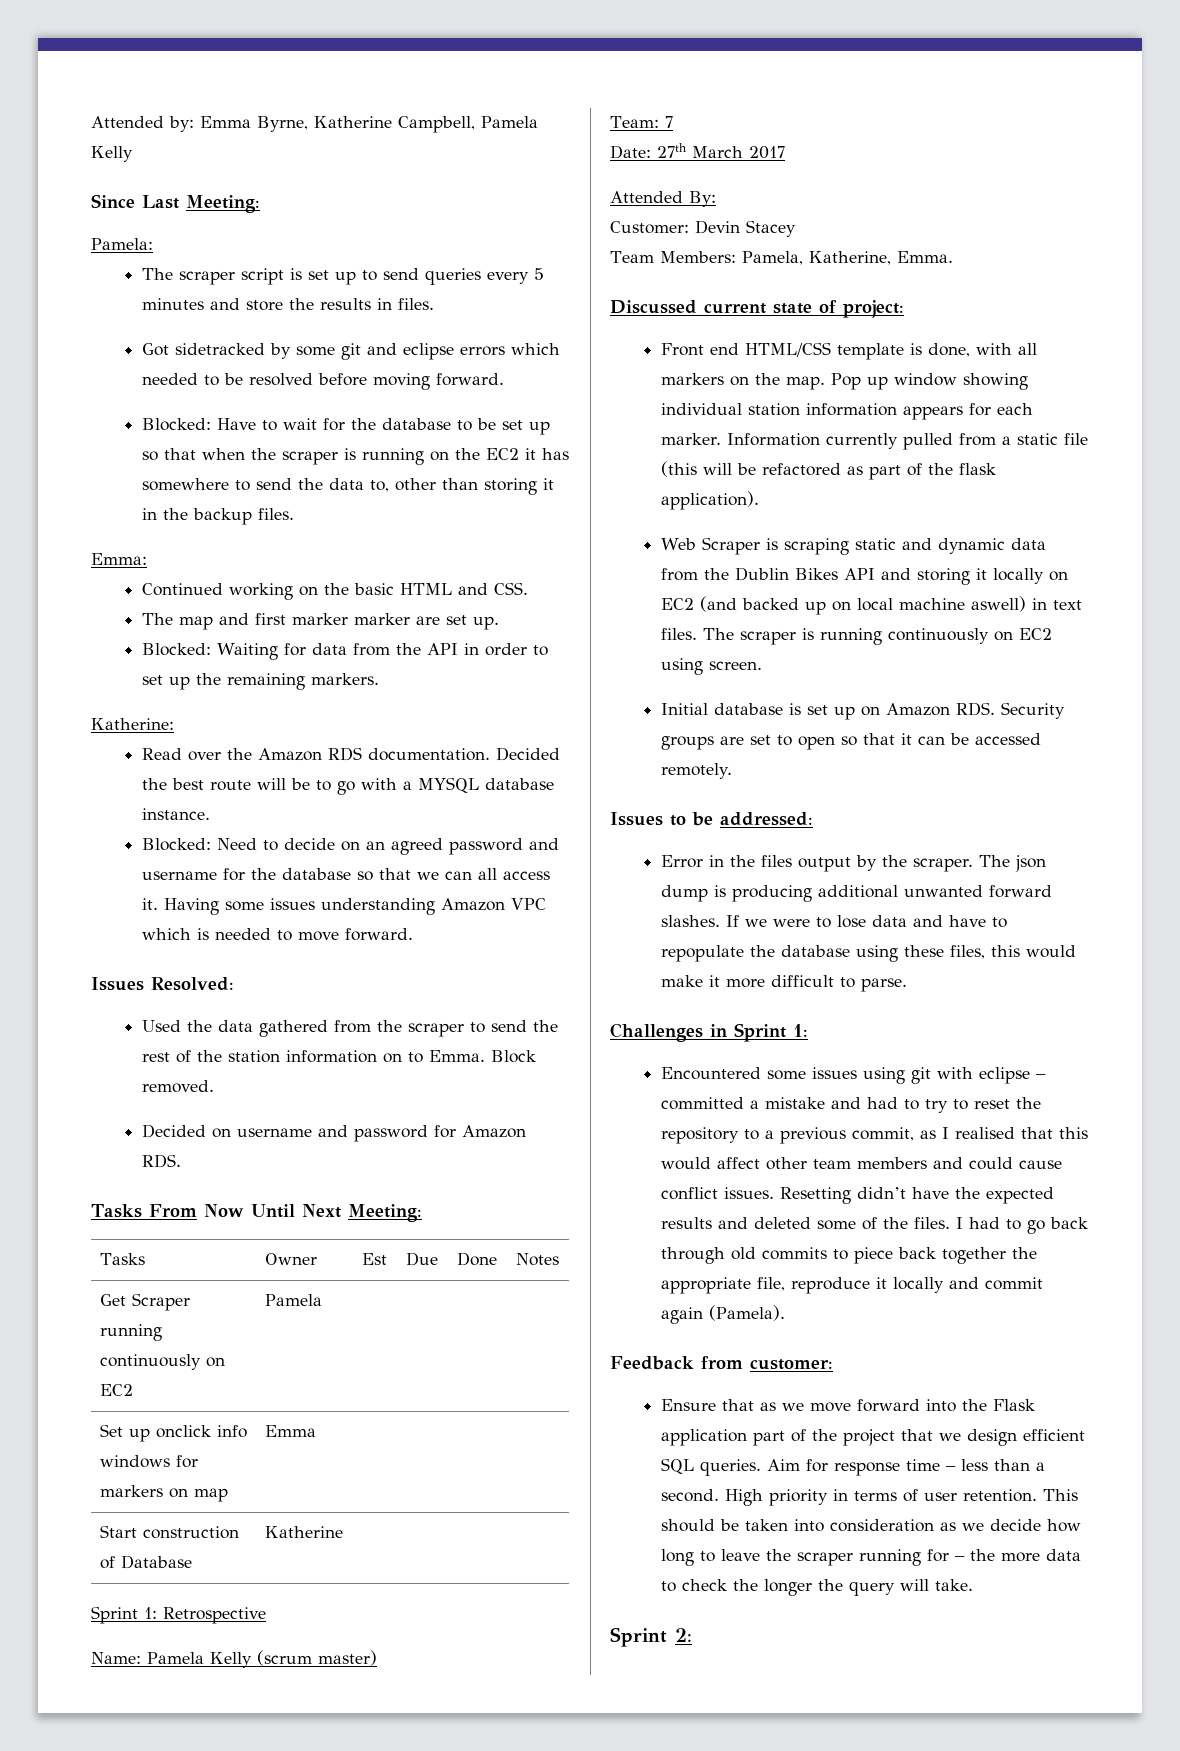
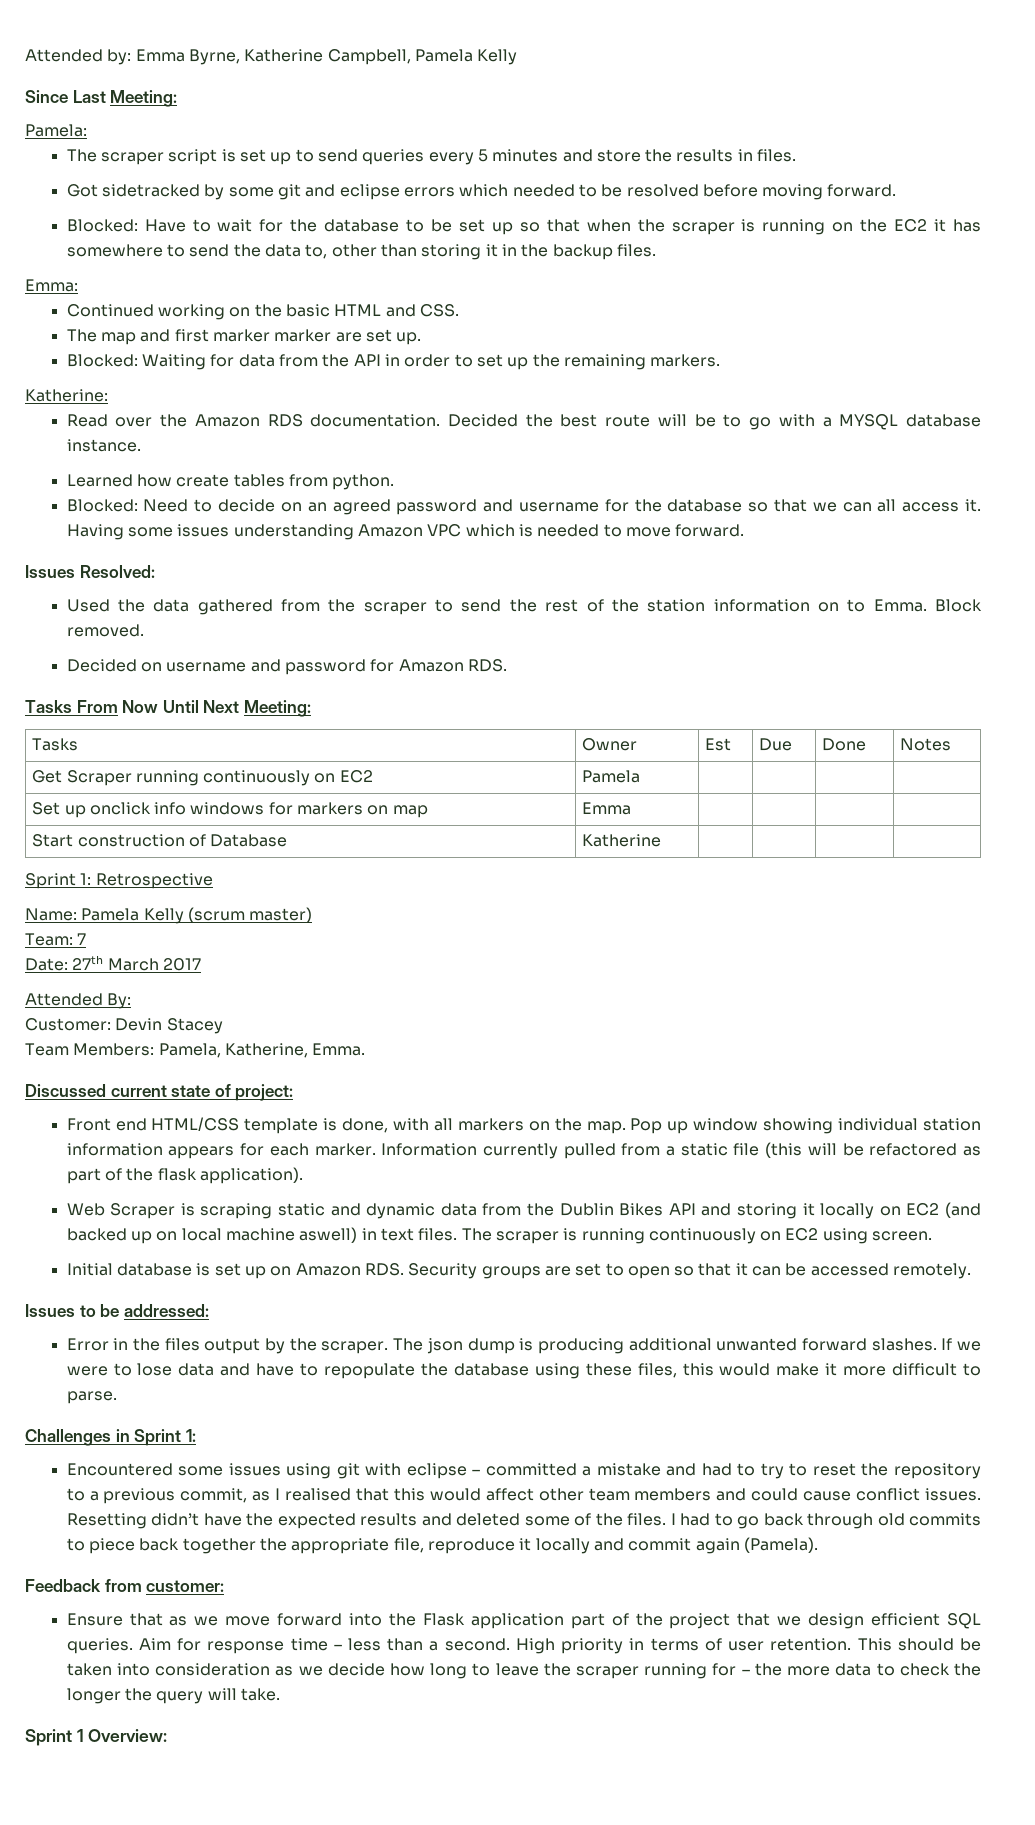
+ Learned how create tables from python.
- Sprint 2:
+ Sprint 1 Overview:

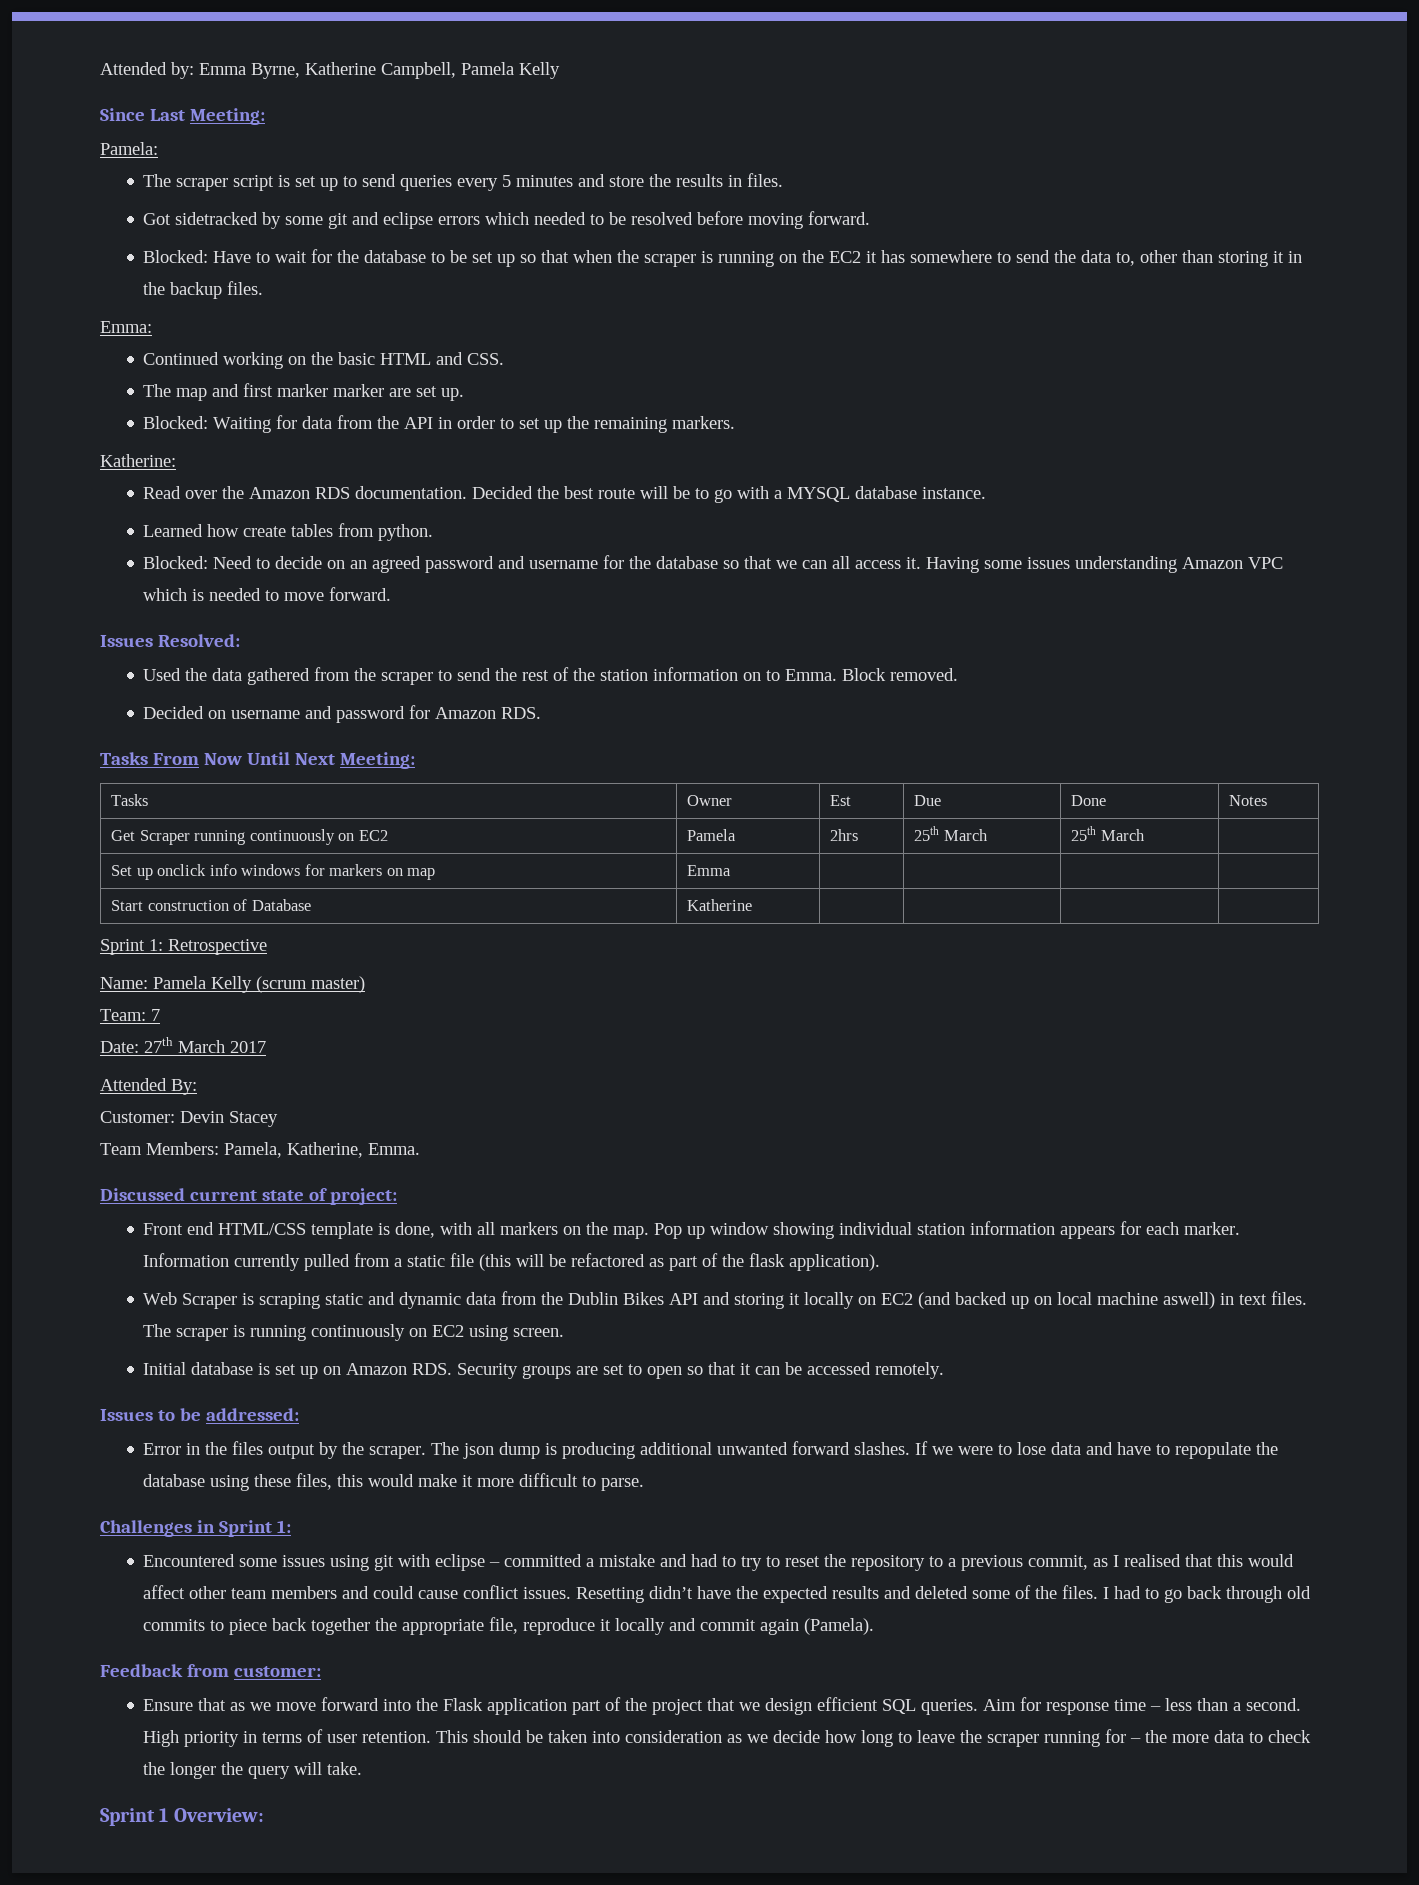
- Get Scraper running continuously on EC2 | Pamela | | | |
+ Get Scraper running continuously on EC2 | Pamela | 2hrs | 25th March | 25th March |

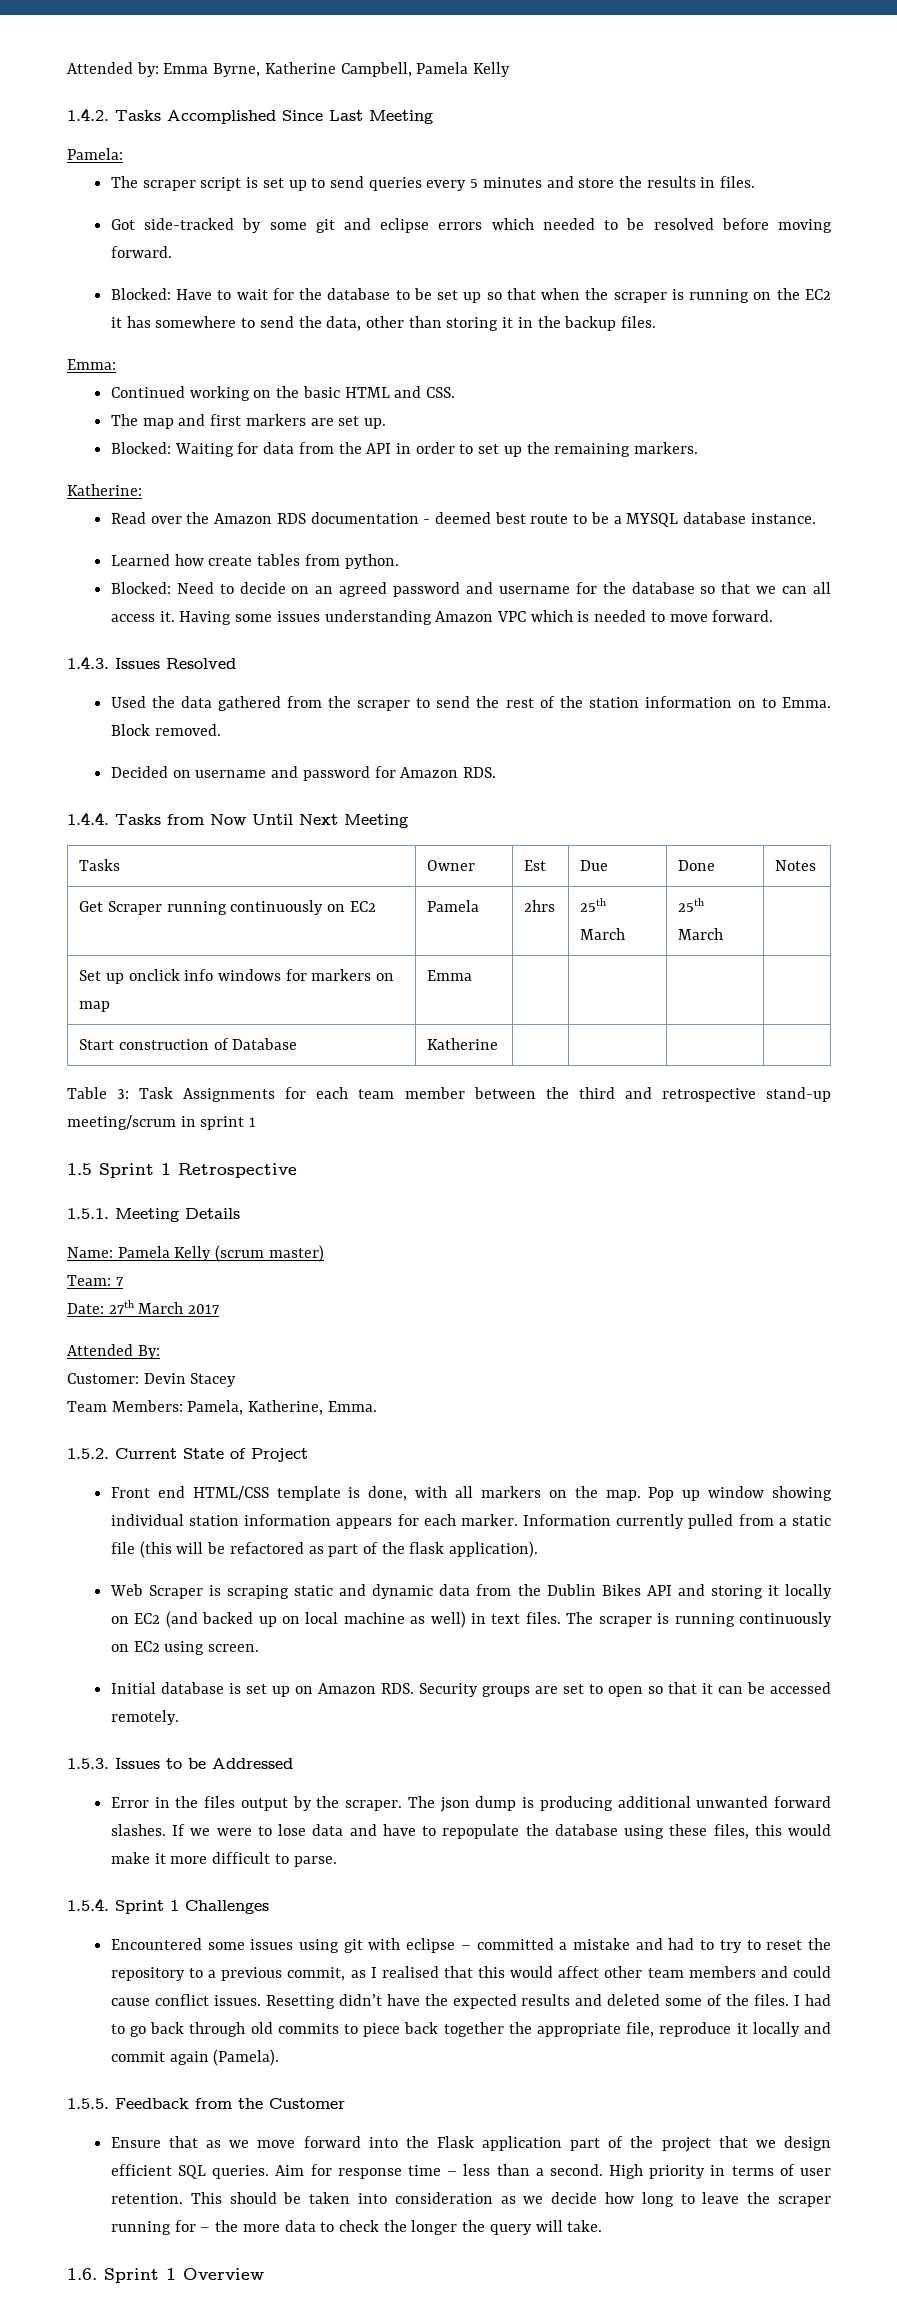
- Since Last Meeting:
+ 1.4.2. Tasks Accomplished Since Last Meeting
- Got sidetracked by some git and eclipse errors which needed to be resolved before moving forward.
+ Got side-tracked by some git and eclipse errors which needed to be resolved before moving forward.
- Blocked: Have to wait for the database to be set up so that when the scraper is running on the EC2 it has somewhere to send the data to, other than storing it in the backup files.
+ Blocked: Have to wait for the database to be set up so that when the scraper is running on the EC2 it has somewhere to send the data, other than storing it in the backup files.
- The map and first marker marker are set up.
+ The map and first markers are set up.
- Read over the Amazon RDS documentation. Decided the best route will be to go with a MYSQL database instance.
+ Read over the Amazon RDS documentation - deemed best route to be a MYSQL database instance.
- Issues Resolved:
+ 1.4.3. Issues Resolved
- Tasks From Now Until Next Meeting:
+ 1.4.4. Tasks from Now Until Next Meeting
- Sprint 1: Retrospective
+ Table 3: Task Assignments for each team member between the third and retrospective stand-up meeting/scrum in sprint 1
+ 1.5 Sprint 1 Retrospective
+ 1.5.1. Meeting Details
- Discussed current state of project:
+ 1.5.2. Current State of Project
- Web Scraper is scraping static and dynamic data from the Dublin Bikes API and storing it locally on EC2 (and backed up on local machine aswell) in text files.
+ Web Scraper is scraping static and dynamic data from the Dublin Bikes API and storing it locally on EC2 (and backed up on local machine as well) in text files.
- Issues to be addressed:
+ 1.5.3. Issues to be Addressed
- Challenges in Sprint 1:
+ 1.5.4. Sprint 1 Challenges
- Feedback from customer:
+ 1.5.5. Feedback from the Customer
- Sprint 1 Overview:
+ 1.6. Sprint 1 Overview

